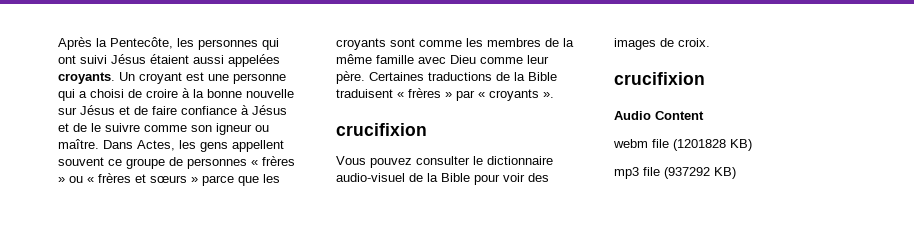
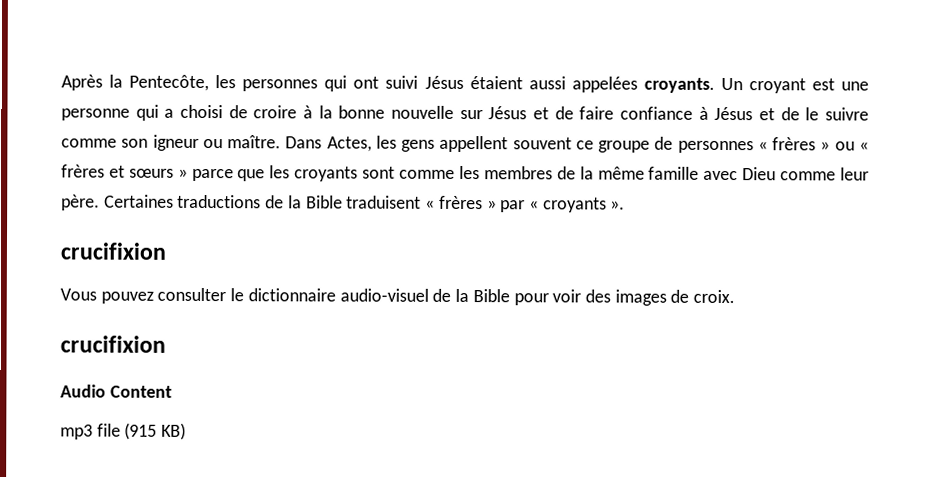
- webm file (1201828 KB)
- mp3 file (937292 KB)
+ mp3 file (915 KB)

